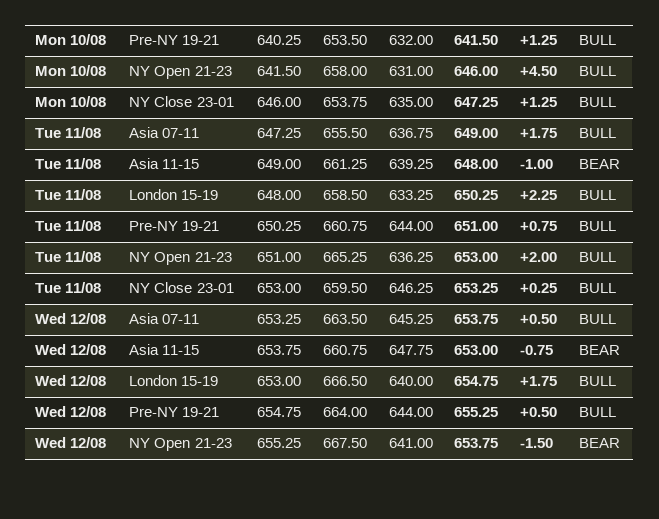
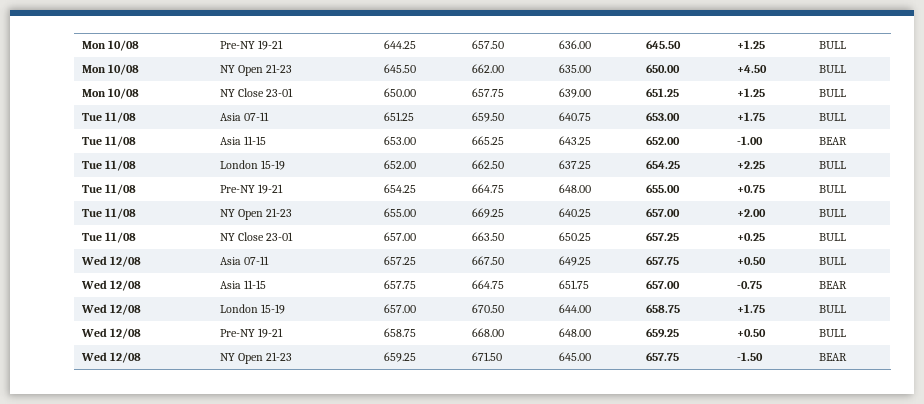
- Mon 10/08 | Pre-NY 19-21 | 640.25 | 653.50 | 632.00 | 641.50 | +1.25 | BULL
+ Mon 10/08 | Pre-NY 19-21 | 644.25 | 657.50 | 636.00 | 645.50 | +1.25 | BULL
- Mon 10/08 | NY Open 21-23 | 641.50 | 658.00 | 631.00 | 646.00 | +4.50 | BULL
+ Mon 10/08 | NY Open 21-23 | 645.50 | 662.00 | 635.00 | 650.00 | +4.50 | BULL
- Mon 10/08 | NY Close 23-01 | 646.00 | 653.75 | 635.00 | 647.25 | +1.25 | BULL
+ Mon 10/08 | NY Close 23-01 | 650.00 | 657.75 | 639.00 | 651.25 | +1.25 | BULL
- Tue 11/08 | Asia 07-11 | 647.25 | 655.50 | 636.75 | 649.00 | +1.75 | BULL
+ Tue 11/08 | Asia 07-11 | 651.25 | 659.50 | 640.75 | 653.00 | +1.75 | BULL
- Tue 11/08 | Asia 11-15 | 649.00 | 661.25 | 639.25 | 648.00 | -1.00 | BEAR
+ Tue 11/08 | Asia 11-15 | 653.00 | 665.25 | 643.25 | 652.00 | -1.00 | BEAR
- Tue 11/08 | London 15-19 | 648.00 | 658.50 | 633.25 | 650.25 | +2.25 | BULL
+ Tue 11/08 | London 15-19 | 652.00 | 662.50 | 637.25 | 654.25 | +2.25 | BULL
- Tue 11/08 | Pre-NY 19-21 | 650.25 | 660.75 | 644.00 | 651.00 | +0.75 | BULL
+ Tue 11/08 | Pre-NY 19-21 | 654.25 | 664.75 | 648.00 | 655.00 | +0.75 | BULL
- Tue 11/08 | NY Open 21-23 | 651.00 | 665.25 | 636.25 | 653.00 | +2.00 | BULL
+ Tue 11/08 | NY Open 21-23 | 655.00 | 669.25 | 640.25 | 657.00 | +2.00 | BULL
- Tue 11/08 | NY Close 23-01 | 653.00 | 659.50 | 646.25 | 653.25 | +0.25 | BULL
+ Tue 11/08 | NY Close 23-01 | 657.00 | 663.50 | 650.25 | 657.25 | +0.25 | BULL
- Wed 12/08 | Asia 07-11 | 653.25 | 663.50 | 645.25 | 653.75 | +0.50 | BULL
+ Wed 12/08 | Asia 07-11 | 657.25 | 667.50 | 649.25 | 657.75 | +0.50 | BULL
- Wed 12/08 | Asia 11-15 | 653.75 | 660.75 | 647.75 | 653.00 | -0.75 | BEAR
+ Wed 12/08 | Asia 11-15 | 657.75 | 664.75 | 651.75 | 657.00 | -0.75 | BEAR
- Wed 12/08 | London 15-19 | 653.00 | 666.50 | 640.00 | 654.75 | +1.75 | BULL
+ Wed 12/08 | London 15-19 | 657.00 | 670.50 | 644.00 | 658.75 | +1.75 | BULL
- Wed 12/08 | Pre-NY 19-21 | 654.75 | 664.00 | 644.00 | 655.25 | +0.50 | BULL
+ Wed 12/08 | Pre-NY 19-21 | 658.75 | 668.00 | 648.00 | 659.25 | +0.50 | BULL
- Wed 12/08 | NY Open 21-23 | 655.25 | 667.50 | 641.00 | 653.75 | -1.50 | BEAR
+ Wed 12/08 | NY Open 21-23 | 659.25 | 671.50 | 645.00 | 657.75 | -1.50 | BEAR

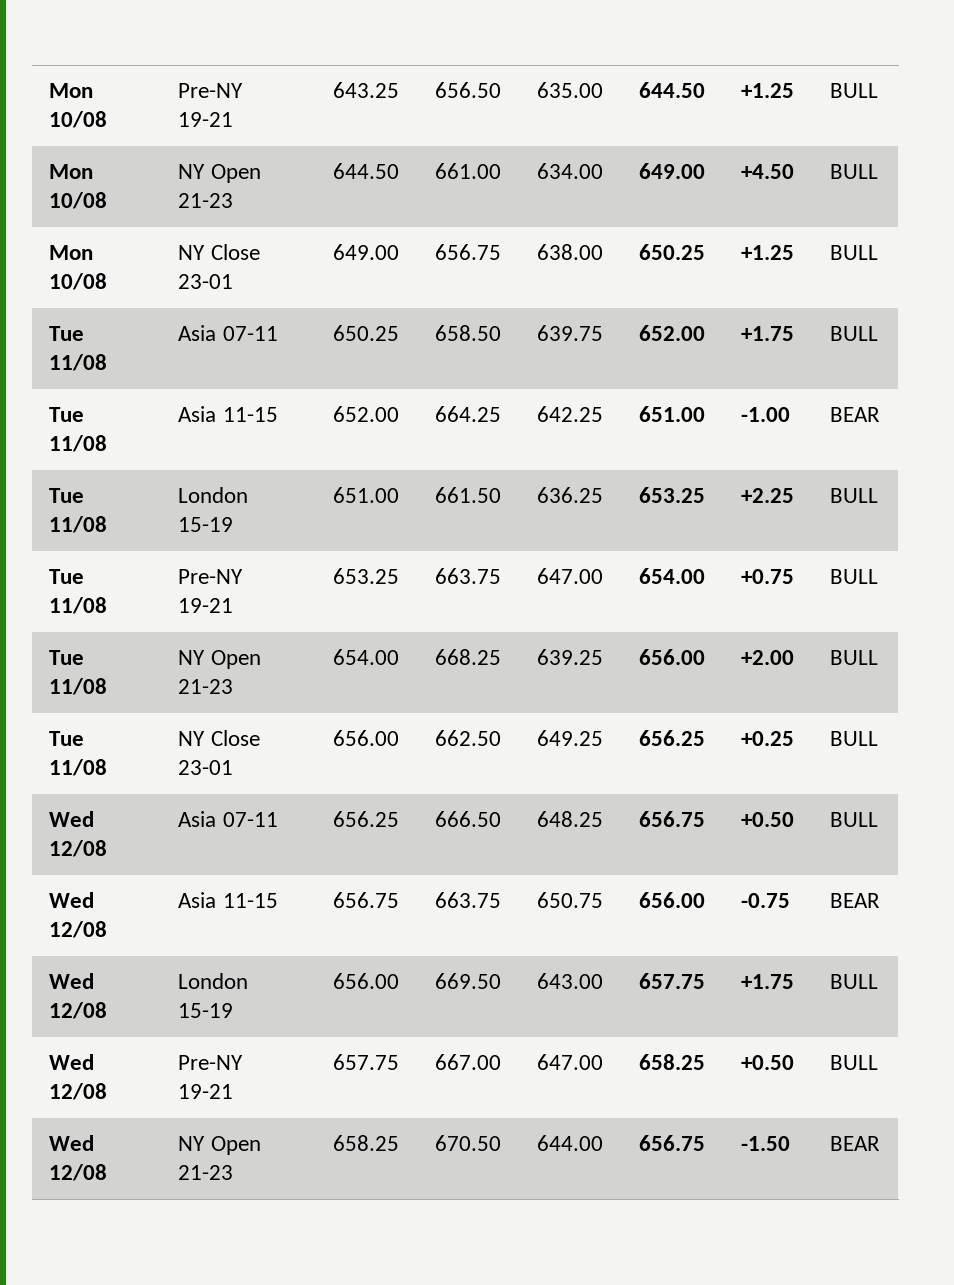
- Mon 10/08 | Pre-NY 19-21 | 644.25 | 657.50 | 636.00 | 645.50 | +1.25 | BULL
+ Mon 10/08 | Pre-NY 19-21 | 643.25 | 656.50 | 635.00 | 644.50 | +1.25 | BULL
- Mon 10/08 | NY Open 21-23 | 645.50 | 662.00 | 635.00 | 650.00 | +4.50 | BULL
+ Mon 10/08 | NY Open 21-23 | 644.50 | 661.00 | 634.00 | 649.00 | +4.50 | BULL
- Mon 10/08 | NY Close 23-01 | 650.00 | 657.75 | 639.00 | 651.25 | +1.25 | BULL
+ Mon 10/08 | NY Close 23-01 | 649.00 | 656.75 | 638.00 | 650.25 | +1.25 | BULL
- Tue 11/08 | Asia 07-11 | 651.25 | 659.50 | 640.75 | 653.00 | +1.75 | BULL
+ Tue 11/08 | Asia 07-11 | 650.25 | 658.50 | 639.75 | 652.00 | +1.75 | BULL
- Tue 11/08 | Asia 11-15 | 653.00 | 665.25 | 643.25 | 652.00 | -1.00 | BEAR
+ Tue 11/08 | Asia 11-15 | 652.00 | 664.25 | 642.25 | 651.00 | -1.00 | BEAR
- Tue 11/08 | London 15-19 | 652.00 | 662.50 | 637.25 | 654.25 | +2.25 | BULL
+ Tue 11/08 | London 15-19 | 651.00 | 661.50 | 636.25 | 653.25 | +2.25 | BULL
- Tue 11/08 | Pre-NY 19-21 | 654.25 | 664.75 | 648.00 | 655.00 | +0.75 | BULL
+ Tue 11/08 | Pre-NY 19-21 | 653.25 | 663.75 | 647.00 | 654.00 | +0.75 | BULL
- Tue 11/08 | NY Open 21-23 | 655.00 | 669.25 | 640.25 | 657.00 | +2.00 | BULL
+ Tue 11/08 | NY Open 21-23 | 654.00 | 668.25 | 639.25 | 656.00 | +2.00 | BULL
- Tue 11/08 | NY Close 23-01 | 657.00 | 663.50 | 650.25 | 657.25 | +0.25 | BULL
+ Tue 11/08 | NY Close 23-01 | 656.00 | 662.50 | 649.25 | 656.25 | +0.25 | BULL
- Wed 12/08 | Asia 07-11 | 657.25 | 667.50 | 649.25 | 657.75 | +0.50 | BULL
+ Wed 12/08 | Asia 07-11 | 656.25 | 666.50 | 648.25 | 656.75 | +0.50 | BULL
- Wed 12/08 | Asia 11-15 | 657.75 | 664.75 | 651.75 | 657.00 | -0.75 | BEAR
+ Wed 12/08 | Asia 11-15 | 656.75 | 663.75 | 650.75 | 656.00 | -0.75 | BEAR
- Wed 12/08 | London 15-19 | 657.00 | 670.50 | 644.00 | 658.75 | +1.75 | BULL
+ Wed 12/08 | London 15-19 | 656.00 | 669.50 | 643.00 | 657.75 | +1.75 | BULL
- Wed 12/08 | Pre-NY 19-21 | 658.75 | 668.00 | 648.00 | 659.25 | +0.50 | BULL
+ Wed 12/08 | Pre-NY 19-21 | 657.75 | 667.00 | 647.00 | 658.25 | +0.50 | BULL
- Wed 12/08 | NY Open 21-23 | 659.25 | 671.50 | 645.00 | 657.75 | -1.50 | BEAR
+ Wed 12/08 | NY Open 21-23 | 658.25 | 670.50 | 644.00 | 656.75 | -1.50 | BEAR

